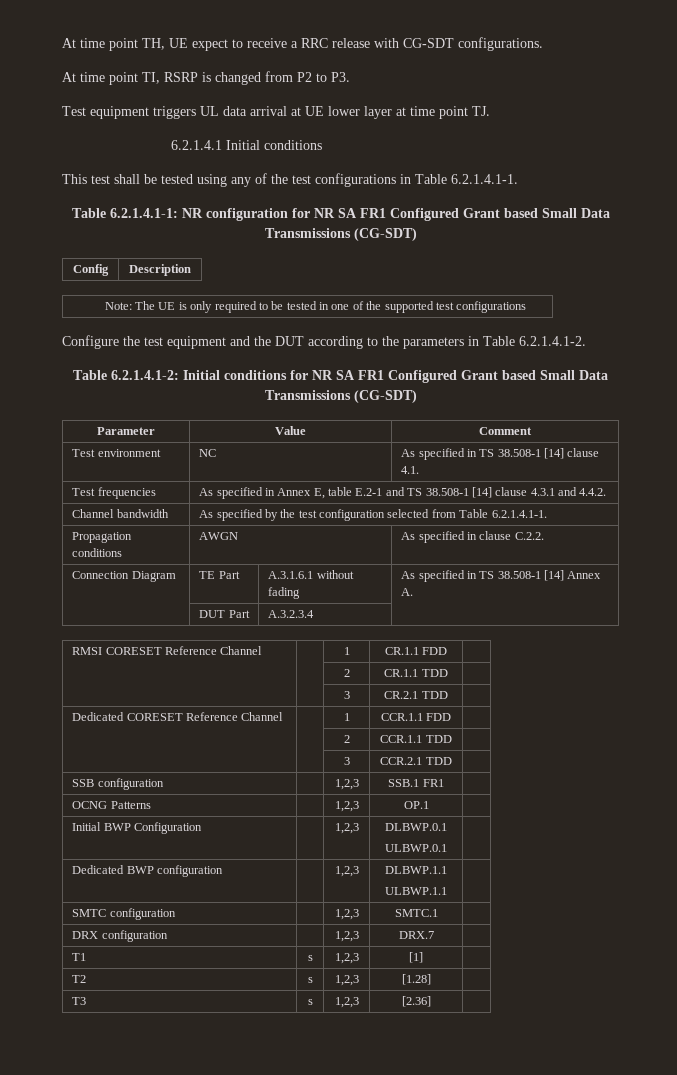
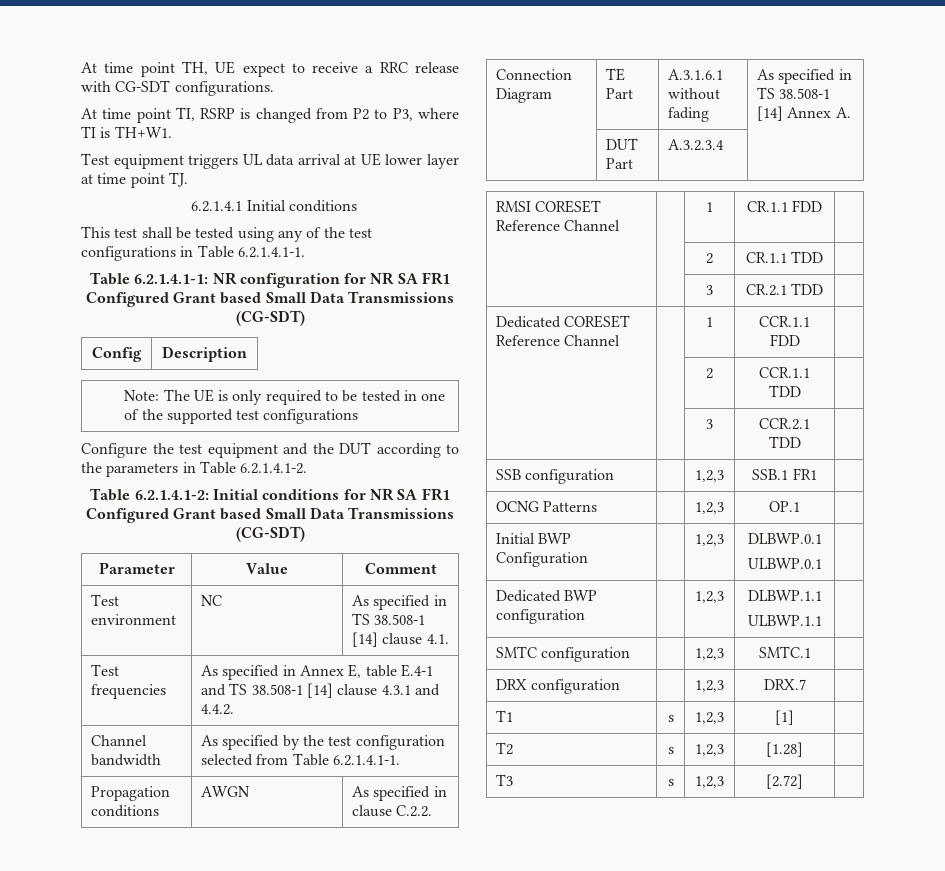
- At time point TI, RSRP is changed from P2 to P3.
+ At time point TI, RSRP is changed from P2 to P3, where TI is TH+W1.
- Test frequencies | As specified in Annex E, table E.2-1 and TS 38.508-1 [14] clause 4.3.1 and 4.4.2.
+ Test frequencies | As specified in Annex E, table E.4-1 and TS 38.508-1 [14] clause 4.3.1 and 4.4.2.
- T3 | s | 1,2,3 | [2.36] |
+ T3 | s | 1,2,3 | [2.72] |

